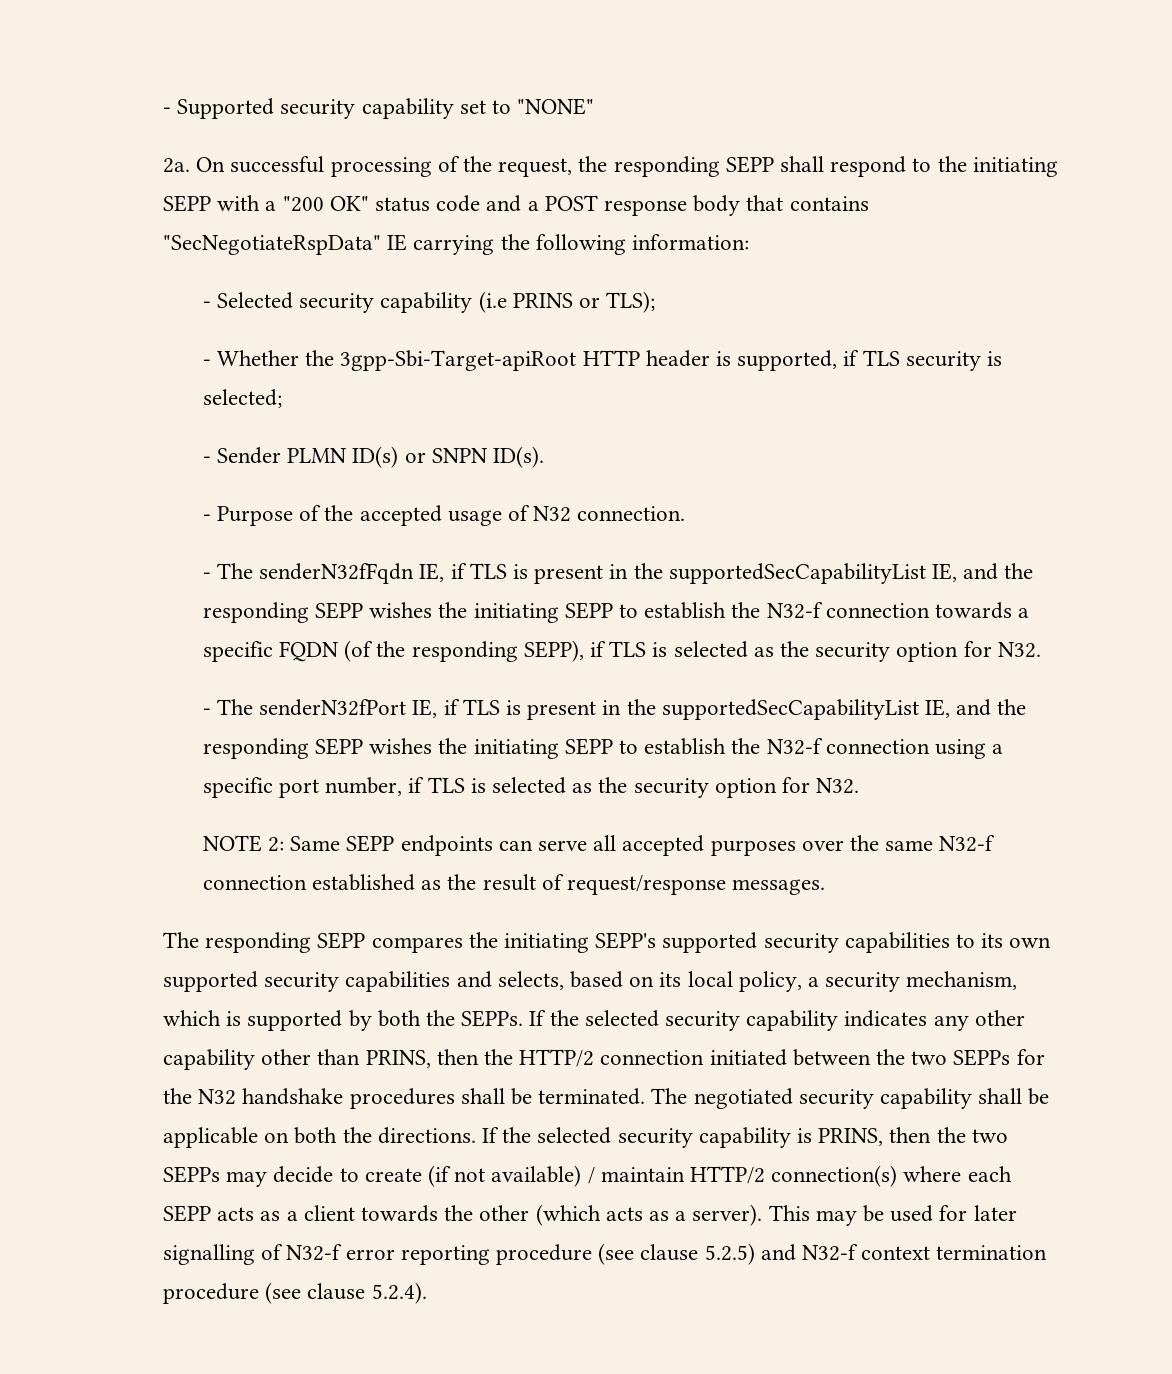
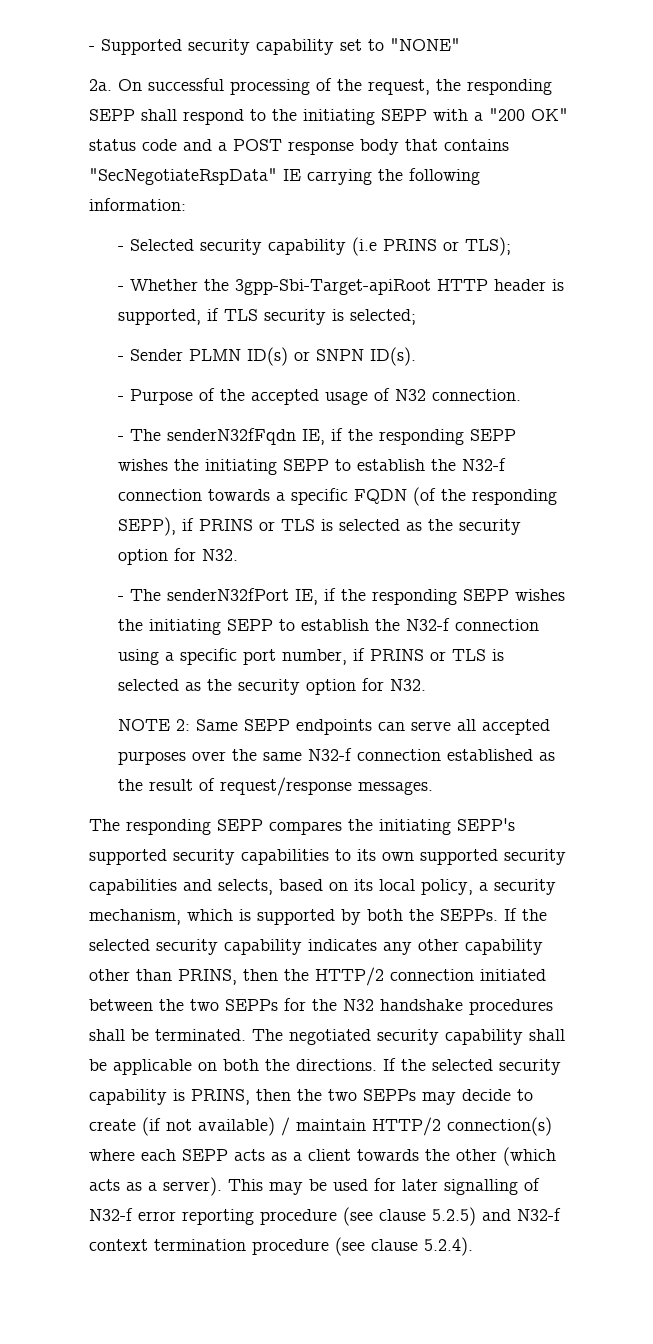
- - The senderN32fFqdn IE, if TLS is present in the supportedSecCapabilityList IE, and the responding SEPP wishes the initiating SEPP to establish the N32-f connection towards a specific FQDN (of the responding SEPP), if TLS is selected as the security option for N32.
+ - The senderN32fFqdn IE, if the responding SEPP wishes the initiating SEPP to establish the N32-f connection towards a specific FQDN (of the responding SEPP), if PRINS or TLS is selected as the security option for N32.
- - The senderN32fPort IE, if TLS is present in the supportedSecCapabilityList IE, and the responding SEPP wishes the initiating SEPP to establish the N32-f connection using a specific port number, if TLS is selected as the security option for N32.
+ - The senderN32fPort IE, if the responding SEPP wishes the initiating SEPP to establish the N32-f connection using a specific port number, if PRINS or TLS is selected as the security option for N32.

